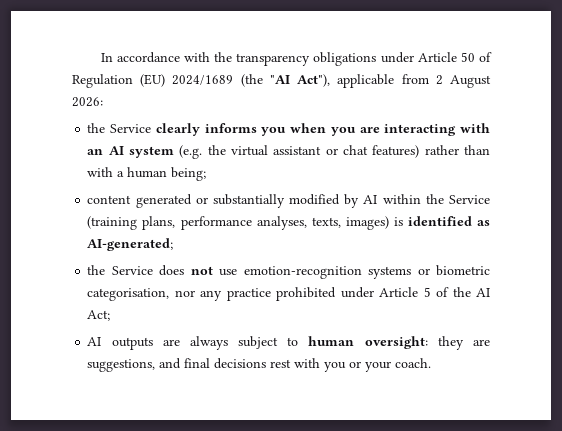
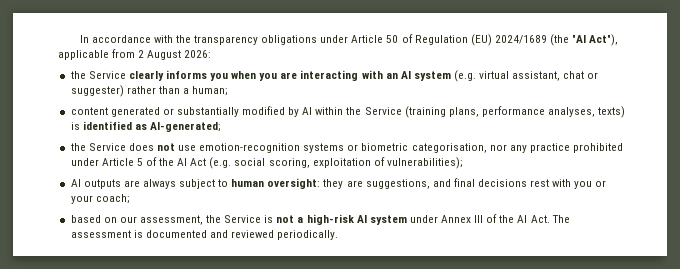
- the Service clearly informs you when you are interacting with an AI system (e.g. the virtual assistant or chat features) rather than with a human being;
+ the Service clearly informs you when you are interacting with an AI system (e.g. virtual assistant, chat or suggester) rather than a human;
- content generated or substantially modified by AI within the Service (training plans, performance analyses, texts, images) is identified as AI-generated;
+ content generated or substantially modified by AI within the Service (training plans, performance analyses, texts) is identified as AI-generated;
- the Service does not use emotion-recognition systems or biometric categorisation, nor any practice prohibited under Article 5 of the AI Act;
+ the Service does not use emotion-recognition systems or biometric categorisation, nor any practice prohibited under Article 5 of the AI Act (e.g. social scoring, exploitation of vulnerabilities);
- AI outputs are always subject to human oversight: they are suggestions, and final decisions rest with you or your coach.
+ AI outputs are always subject to human oversight: they are suggestions, and final decisions rest with you or your coach;
+ based on our assessment, the Service is not a high-risk AI system under Annex III of the AI Act. The assessment is documented and reviewed periodically.

